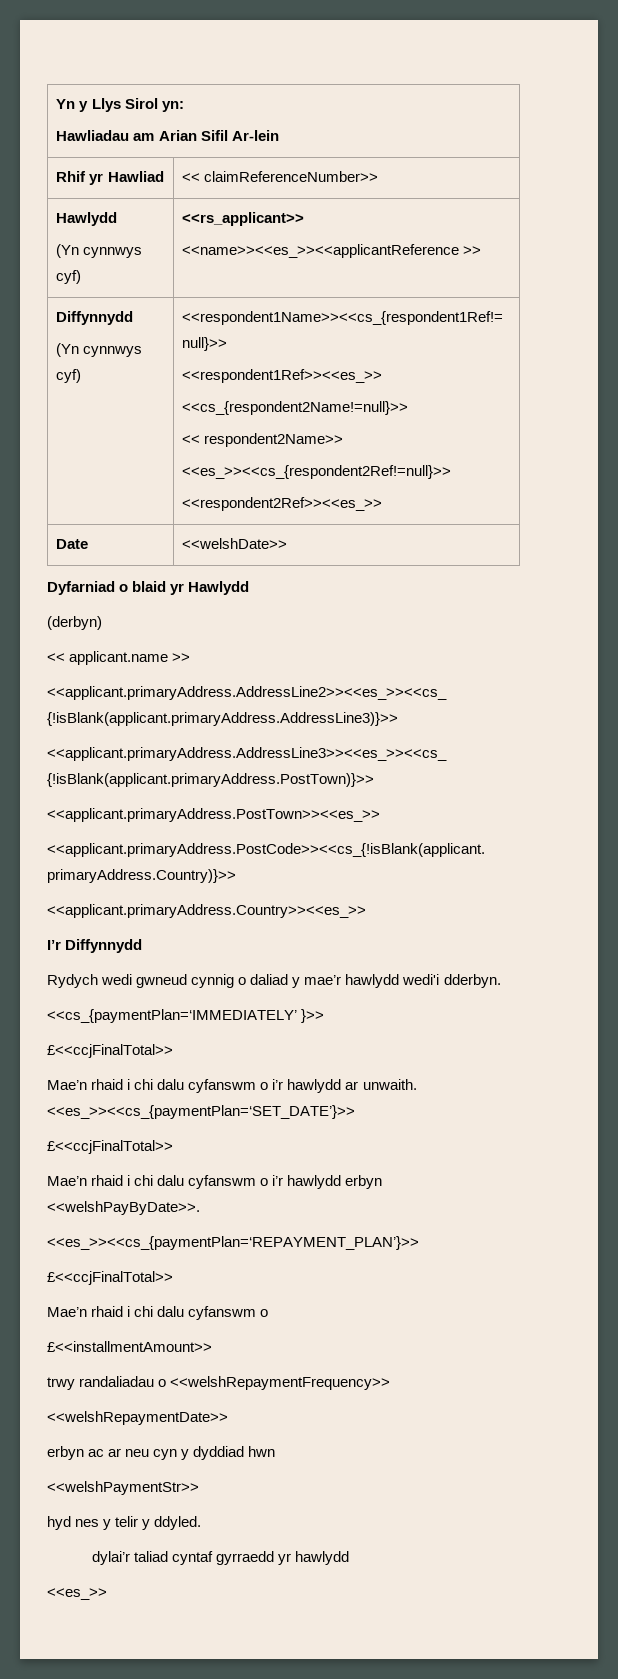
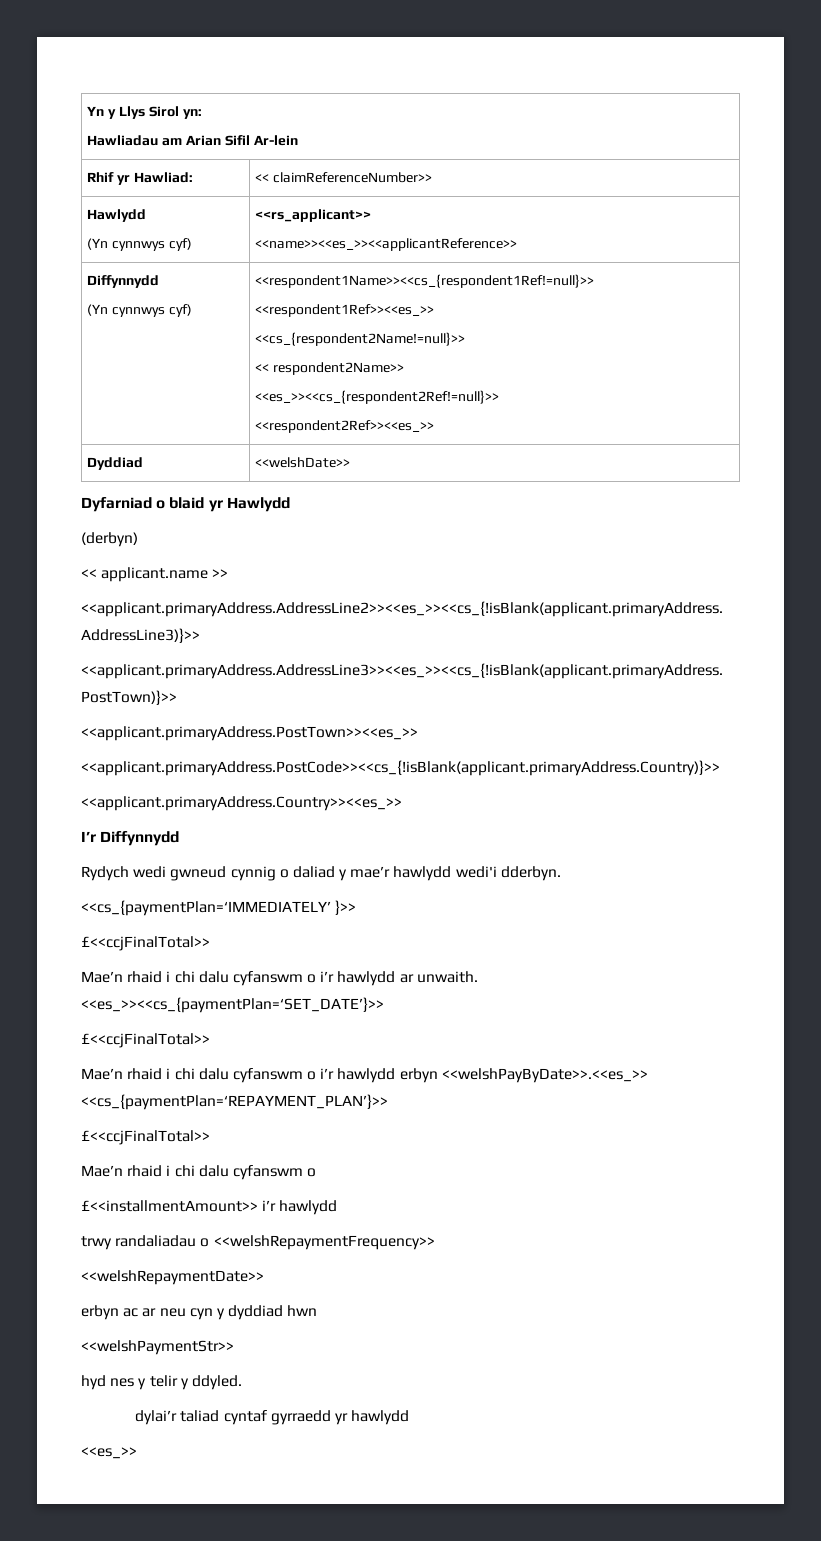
- Rhif yr Hawliad | << claimReferenceNumber>>
+ Rhif yr Hawliad: | << claimReferenceNumber>>
  Hawlydd
  (Yn cynnwys cyf) | <<rs_applicant>>
- <<name>><<es_>><<applicantReference >>
+ <<name>><<es_>><<applicantReference>>
- Date | <<welshDate>>
+ Dyddiad | <<welshDate>>
- Mae’n rhaid i chi dalu cyfanswm o i’r hawlydd erbyn <<welshPayByDate>>.
- <<es_>><<cs_{paymentPlan=‘REPAYMENT_PLAN’}>>
+ Mae’n rhaid i chi dalu cyfanswm o i’r hawlydd erbyn <<welshPayByDate>>.<<es_>> <<cs_{paymentPlan=‘REPAYMENT_PLAN’}>>
- £<<installmentAmount>>
+ £<<installmentAmount>> i’r hawlydd

